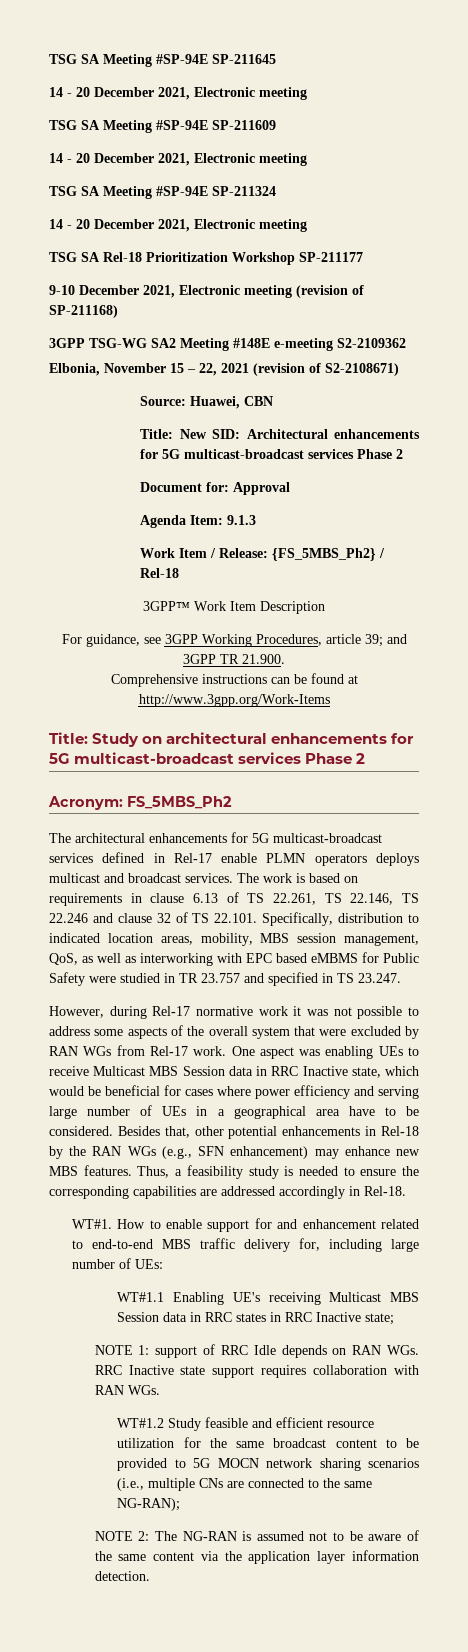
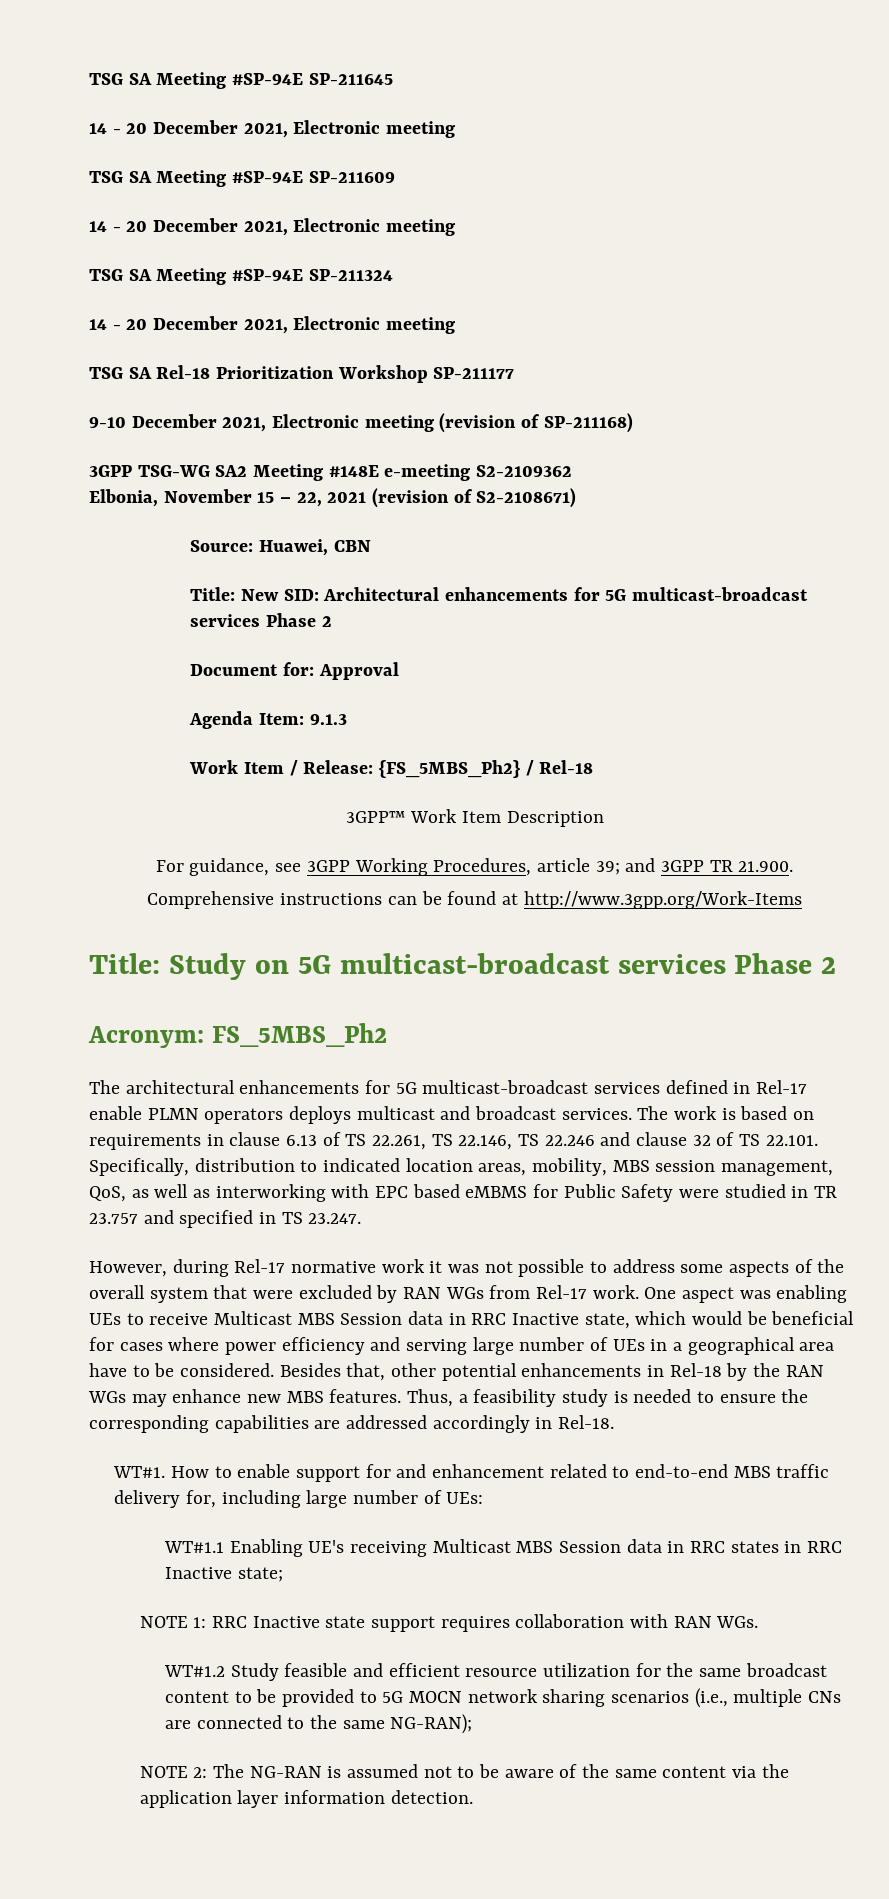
- Title: Study on architectural enhancements for 5G multicast-broadcast services Phase 2
+ Title: Study on 5G multicast-broadcast services Phase 2
- Besides that, other potential enhancements in Rel-18 by the RAN WGs (e.g., SFN enhancement) may enhance new MBS features.
+ Besides that, other potential enhancements in Rel-18 by the RAN WGs may enhance new MBS features.
- NOTE 1: support of RRC Idle depends on RAN WGs. RRC Inactive state support requires collaboration with RAN WGs.
+ NOTE 1: RRC Inactive state support requires collaboration with RAN WGs.

